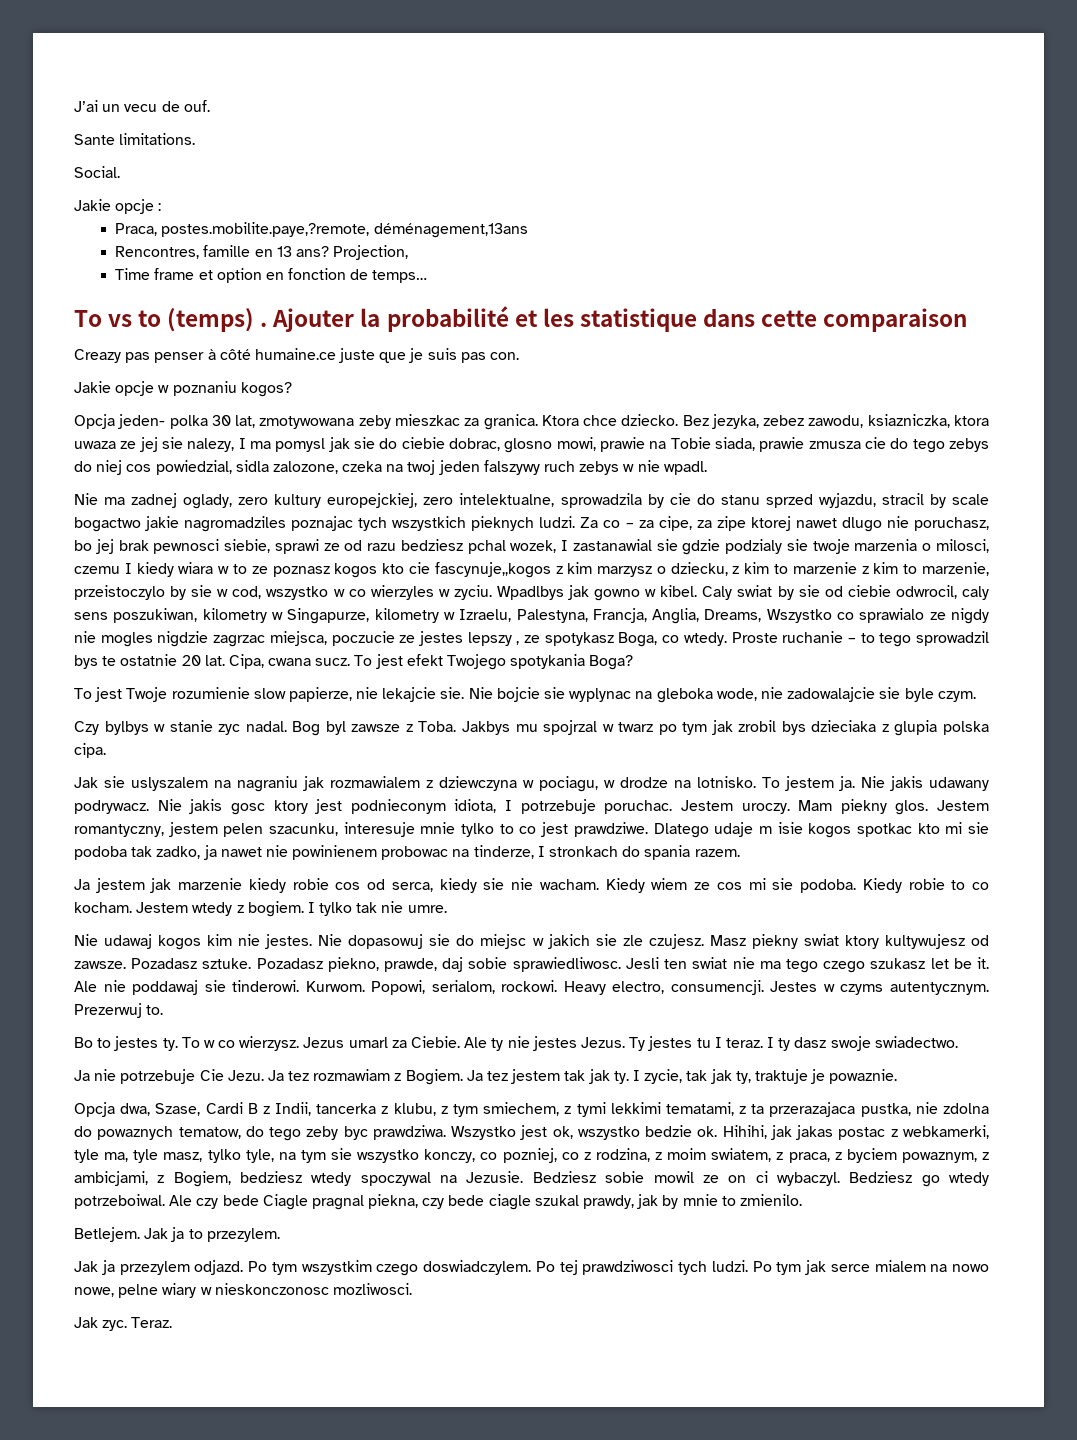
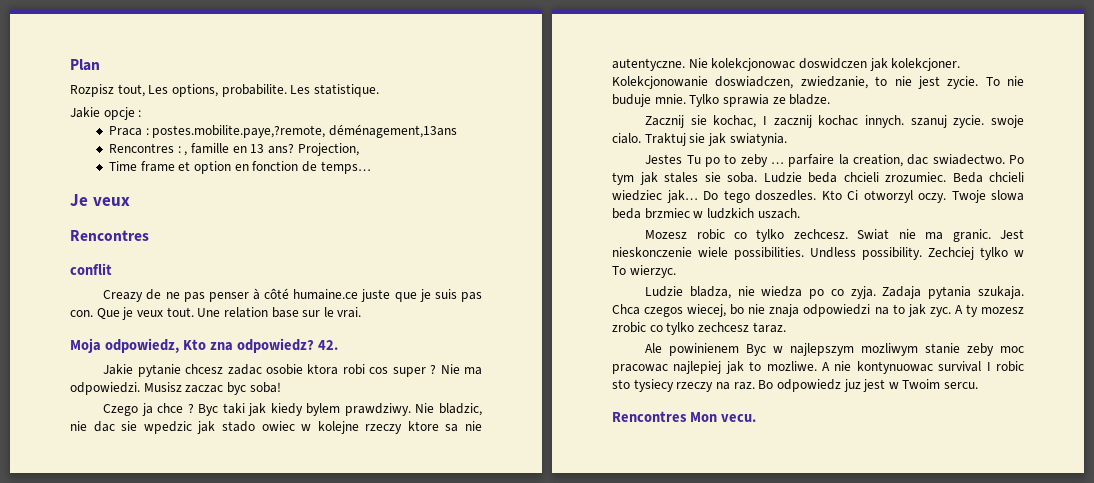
- J’ai un vecu de ouf.
- Sante limitations.
- Social.
+ Plan
+ Rozpisz tout, Les options, probabilite. Les statistique.
- Praca, postes.mobilite.paye,?remote, déménagement,13ans
+ Praca : postes.mobilite.paye,?remote, déménagement,13ans
- Rencontres, famille en 13 ans?
+ Rencontres : , famille en 13 ans?
- To vs to (temps) . Ajouter la probabilité et les statistique dans cette comparaison
+ Je veux
+ Rencontres
+ conflit
- Creazy pas penser à côté humaine.ce juste que je suis pas con.
- Jakie opcje w poznaniu kogos?
- Opcja jeden- polka 30 lat, zmotywowana zeby mieszkac za granica. Ktora chce dziecko. Bez jezyka, zebez zawodu, ksiazniczka, ktora uwaza ze jej sie nalezy, I ma pomysl jak sie do ciebie dobrac, glosno mowi, prawie na Tobie siada, prawie zmusza cie do tego zebys do niej cos powiedzial, sidla zalozone, czeka na twoj jeden falszywy ruch zebys w nie wpadl.
- Nie ma zadnej oglady, zero kultury europejckiej, zero intelektualne, sprowadzila by cie do stanu sprzed wyjazdu, stracil by scale bogactwo jakie nagromadziles poznajac tych wszystkich pieknych ludzi. Za co – za cipe, za zipe ktorej nawet dlugo nie poruchasz, bo jej brak pewnosci siebie, sprawi ze od razu bedziesz pchal wozek, I zastanawial sie gdzie podzialy sie twoje marzenia o milosci, czemu I kiedy wiara w to ze poznasz kogos kto cie fascynuje,,kogos z kim marzysz o dziecku, z kim to marzenie z kim to marzenie, przeistoczylo by sie w cod, wszystko w co wierzyles w zyciu. Wpadlbys jak gowno w kibel. Caly swiat by sie od ciebie odwrocil, caly sens poszukiwan, kilometry w Singapurze, kilometry w Izraelu, Palestyna, Francja, Anglia, Dreams, Wszystko co sprawialo ze nigdy nie mogles nigdzie zagrzac miejsca, poczucie ze jestes lepszy , ze spotykasz Boga, co wtedy. Proste ruchanie – to tego sprowadzil bys te ostatnie 20 lat. Cipa, cwana sucz. To jest efekt Twojego spotykania Boga?
- To jest Twoje rozumienie slow papierze, nie lekajcie sie. Nie bojcie sie wyplynac na gleboka wode, nie zadowalajcie sie byle czym.
- Czy bylbys w stanie zyc nadal. Bog byl zawsze z Toba. Jakbys mu spojrzal w twarz po tym jak zrobil bys dzieciaka z glupia polska cipa.
- Jak sie uslyszalem na nagraniu jak rozmawialem z dziewczyna w pociagu, w drodze na lotnisko. To jestem ja. Nie jakis udawany podrywacz. Nie jakis gosc ktory jest podnieconym idiota, I potrzebuje poruchac. Jestem uroczy. Mam piekny glos. Jestem romantyczny, jestem pelen szacunku, interesuje mnie tylko to co jest prawdziwe. Dlatego udaje m isie kogos spotkac kto mi sie podoba tak zadko, ja nawet nie powinienem probowac na tinderze, I stronkach do spania razem.
- Ja jestem jak marzenie kiedy robie cos od serca, kiedy sie nie wacham. Kiedy wiem ze cos mi sie podoba. Kiedy robie to co kocham. Jestem wtedy z bogiem. I tylko tak nie umre.
- Nie udawaj kogos kim nie jestes. Nie dopasowuj sie do miejsc w jakich sie zle czujesz. Masz piekny swiat ktory kultywujesz od zawsze. Pozadasz sztuke. Pozadasz piekno, prawde, daj sobie sprawiedliwosc. Jesli ten swiat nie ma tego czego szukasz let be it. Ale nie poddawaj sie tinderowi. Kurwom. Popowi, serialom, rockowi. Heavy electro, consumencji. Jestes w czyms autentycznym. Prezerwuj to.
- Bo to jestes ty. To w co wierzysz. Jezus umarl za Ciebie. Ale ty nie jestes Jezus. Ty jestes tu I teraz. I ty dasz swoje swiadectwo.
- Ja nie potrzebuje Cie Jezu. Ja tez rozmawiam z Bogiem. Ja tez jestem tak jak ty. I zycie, tak jak ty, traktuje je powaznie.
- Opcja dwa, Szase, Cardi B z Indii, tancerka z klubu, z tym smiechem, z tymi lekkimi tematami, z ta przerazajaca pustka, nie zdolna do powaznych tematow, do tego zeby byc prawdziwa. Wszystko jest ok, wszystko bedzie ok. Hihihi, jak jakas postac z webkamerki, tyle ma, tyle masz, tylko tyle, na tym sie wszystko konczy, co pozniej, co z rodzina, z moim swiatem, z praca, z byciem powaznym, z ambicjami, z Bogiem, bedziesz wtedy spoczywal na Jezusie. Bedziesz sobie mowil ze on ci wybaczyl. Bedziesz go wtedy potrzeboiwal. Ale czy bede Ciagle pragnal piekna, czy bede ciagle szukal prawdy, jak by mnie to zmienilo.
- Betlejem. Jak ja to przezylem.
- Jak ja przezylem odjazd. Po tym wszystkim czego doswiadczylem. Po tej prawdziwosci tych ludzi. Po tym jak serce mialem na nowo nowe, pelne wiary w nieskonczonosc mozliwosci.
- Jak zyc. Teraz.
+ Creazy de ne pas penser à côté humaine.ce juste que je suis pas con. Que je veux tout. Une relation base sur le vrai.
+ Moja odpowiedz, Kto zna odpowiedz? 42.
+ Jakie pytanie chcesz zadac osobie ktora robi cos super ? Nie ma odpowiedzi. Musisz zaczac byc soba!
+ Czego ja chce ? Byc taki jak kiedy bylem prawdziwy. Nie bladzic, nie dac sie wpedzic jak stado owiec w kolejne rzeczy ktore sa nie autentyczne. Nie kolekcjonowac doswidczen jak kolekcjoner. Kolekcjonowanie doswiadczen, zwiedzanie, to nie jest zycie. To nie buduje mnie. Tylko sprawia ze bladze.
+ Zacznij sie kochac, I zacznij kochac innych. szanuj zycie. swoje cialo. Traktuj sie jak swiatynia.
+ Jestes Tu po to zeby … parfaire la creation, dac swiadectwo. Po tym jak stales sie soba. Ludzie beda chcieli zrozumiec. Beda chcieli wiedziec jak… Do tego doszedles. Kto Ci otworzyl oczy. Twoje slowa beda brzmiec w ludzkich uszach.
+ Mozesz robic co tylko zechcesz. Swiat nie ma granic. Jest nieskonczenie wiele possibilities. Undless possibility. Zechciej tylko w To wierzyc.
+ Ludzie bladza, nie wiedza po co zyja. Zadaja pytania szukaja. Chca czegos wiecej, bo nie znaja odpowiedzi na to jak zyc. A ty mozesz zrobic co tylko zechcesz taraz.
+ Ale powinienem Byc w najlepszym mozliwym stanie zeby moc pracowac najlepiej jak to mozliwe. A nie kontynuowac survival I robic sto tysiecy rzeczy na raz. Bo odpowiedz juz jest w Twoim sercu.
+ Rencontres Mon vecu.

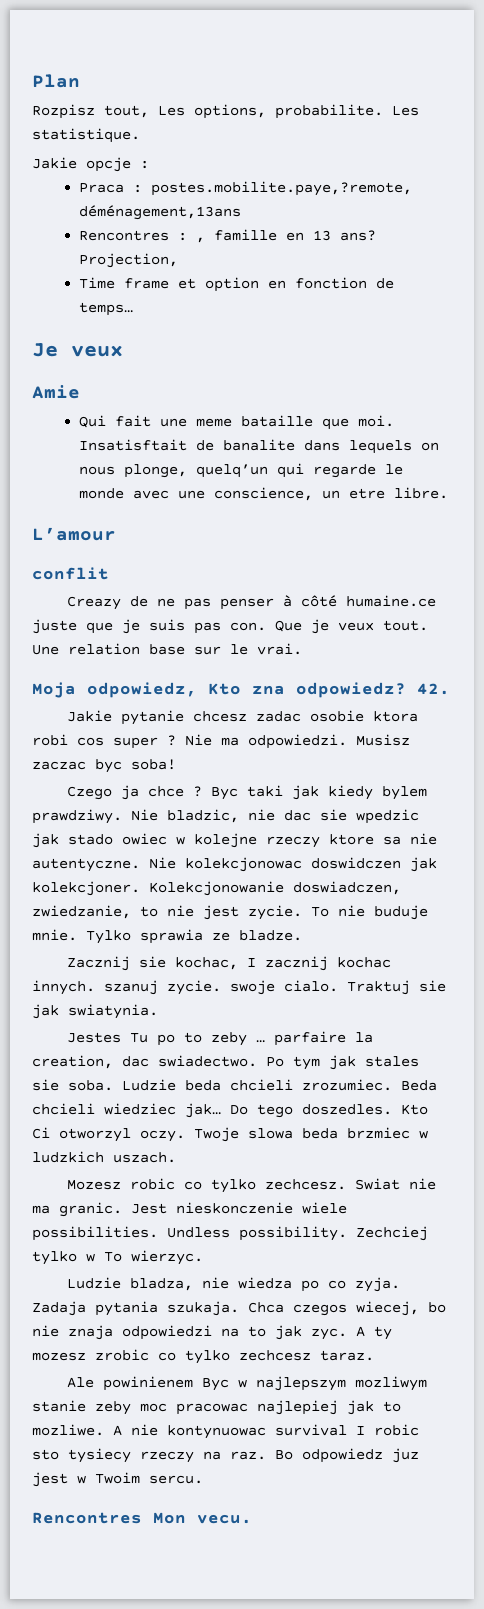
  Je veux
- Rencontres
+ Amie
+ Qui fait une meme bataille que moi. Insatisftait de banalite dans lequels on nous plonge, quelq’un qui regarde le monde avec une conscience, un etre libre.
+ L’amour

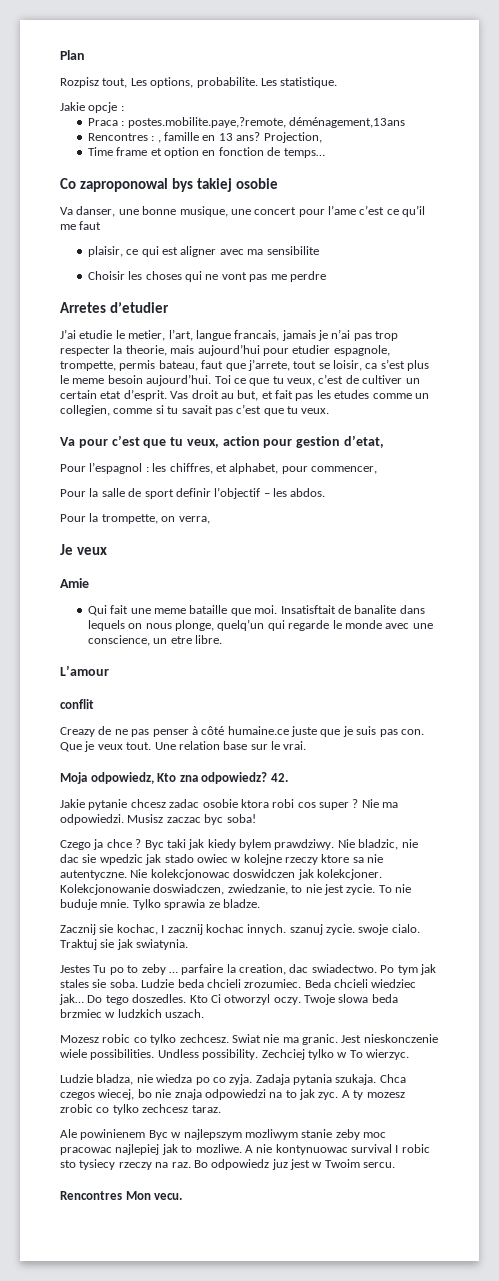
+ Co zaproponowal bys takiej osobie
+ Va danser, une bonne musique, une concert pour l’ame c’est ce qu’il me faut
+ plaisir, ce qui est aligner avec ma sensibilite
+ Choisir les choses qui ne vont pas me perdre
+ Arretes d’etudier
+ J’ai etudie le metier, l’art, langue francais, jamais je n’ai pas trop respecter la theorie, mais aujourd’hui pour etudier espagnole, trompette, permis bateau, faut que j’arrete, tout se loisir, ca s’est plus le meme besoin aujourd’hui. Toi ce que tu veux, c’est de cultiver un certain etat d’esprit. Vas droit au but, et fait pas les etudes comme un collegien, comme si tu savait pas c’est que tu veux.
+ Va pour c’est que tu veux, action pour gestion d’etat,
+ Pour l’espagnol : les chiffres, et alphabet, pour commencer,
+ Pour la salle de sport definir l’objectif – les abdos.
+ Pour la trompette, on verra,

